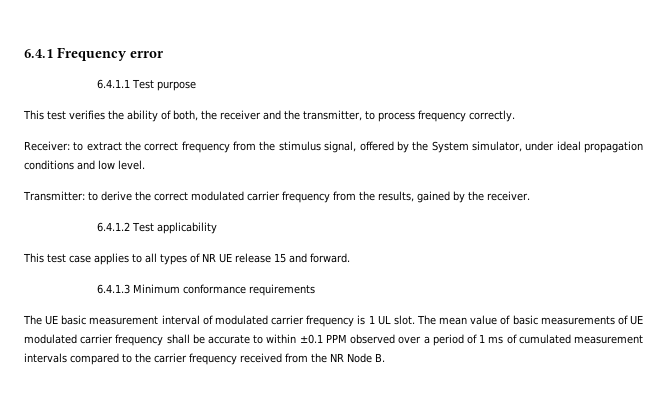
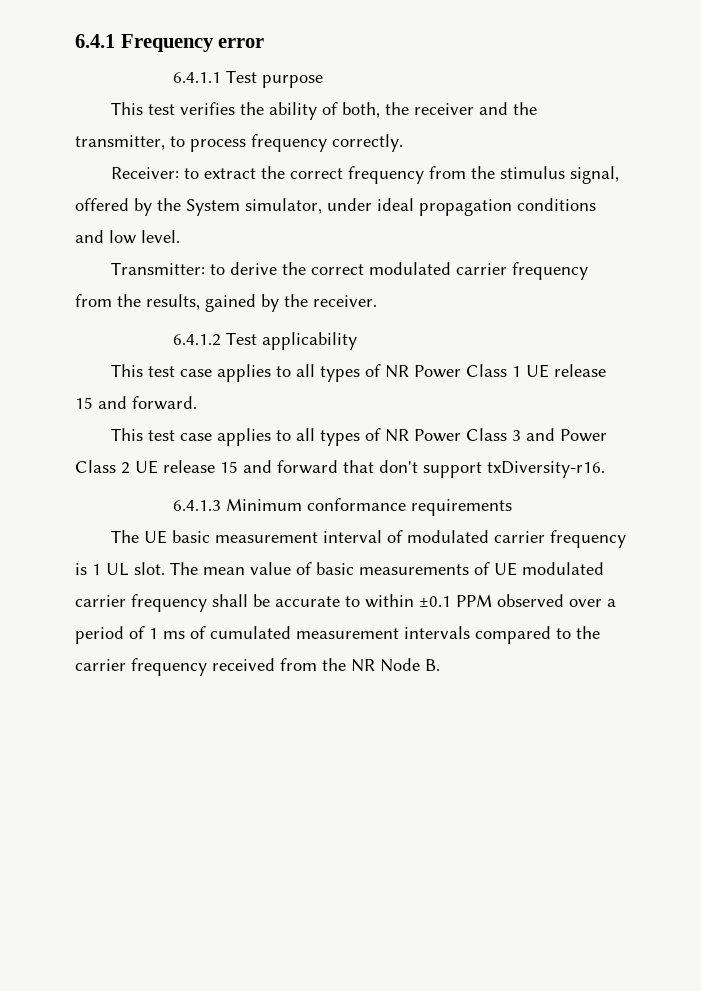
- This test case applies to all types of NR UE release 15 and forward.
+ This test case applies to all types of NR Power Class 1 UE release 15 and forward.
+ This test case applies to all types of NR Power Class 3 and Power Class 2 UE release 15 and forward that don't support txDiversity-r16.

